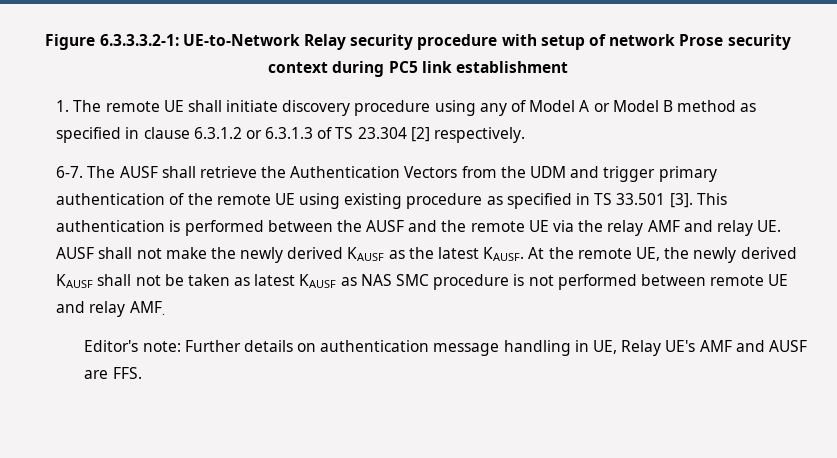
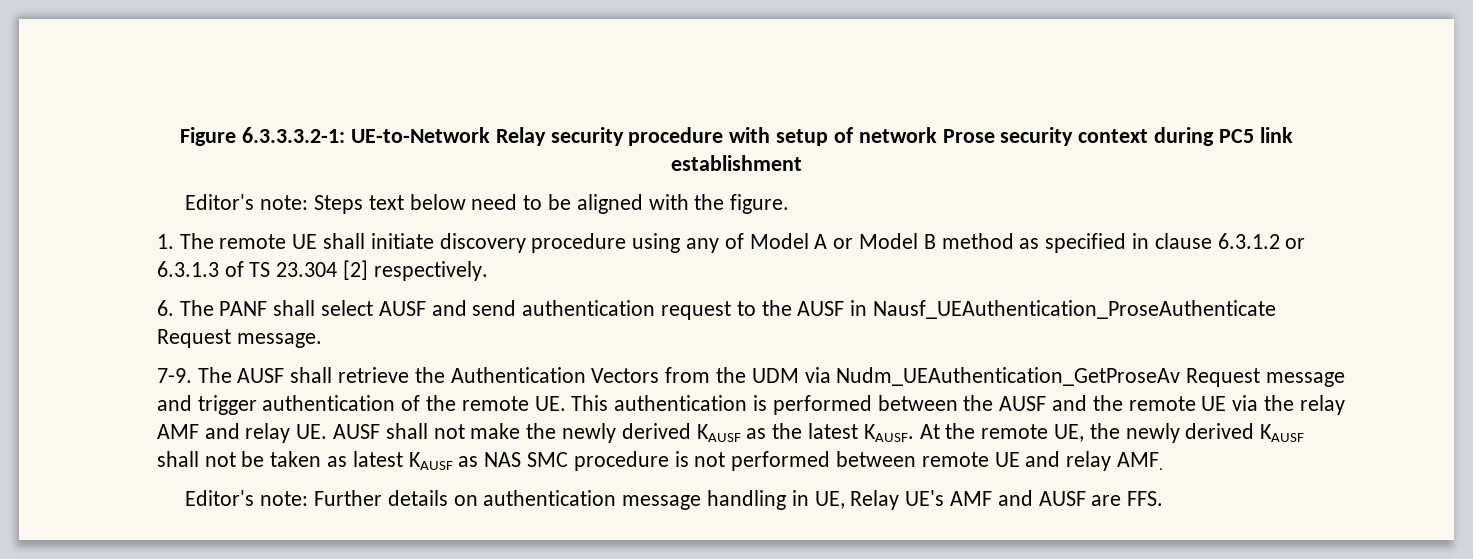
+ Editor's note: Steps text below need to be aligned with the figure.
- 6-7.
+ 6. The PANF shall select AUSF and send authentication request to the AUSF in Nausf_UEAuthentication_ProseAuthenticate Request message.
+ 7-9.
- The AUSF shall retrieve the Authentication Vectors from the UDM and trigger primary authentication of the remote UE using existing procedure as specified in TS 33.501 [3]. This authentication is performed between the AUSF and the remote UE via the relay AMF and relay UE. AUSF shall not make the newly derived KAUSF as the latest KAUSF.
+ The AUSF shall retrieve the Authentication Vectors from the UDM via Nudm_UEAuthentication_GetProseAv Request message and trigger authentication of the remote UE. This authentication is performed between the AUSF and the remote UE via the relay AMF and relay UE. AUSF shall not make the newly derived KAUSF as the latest KAUSF.

